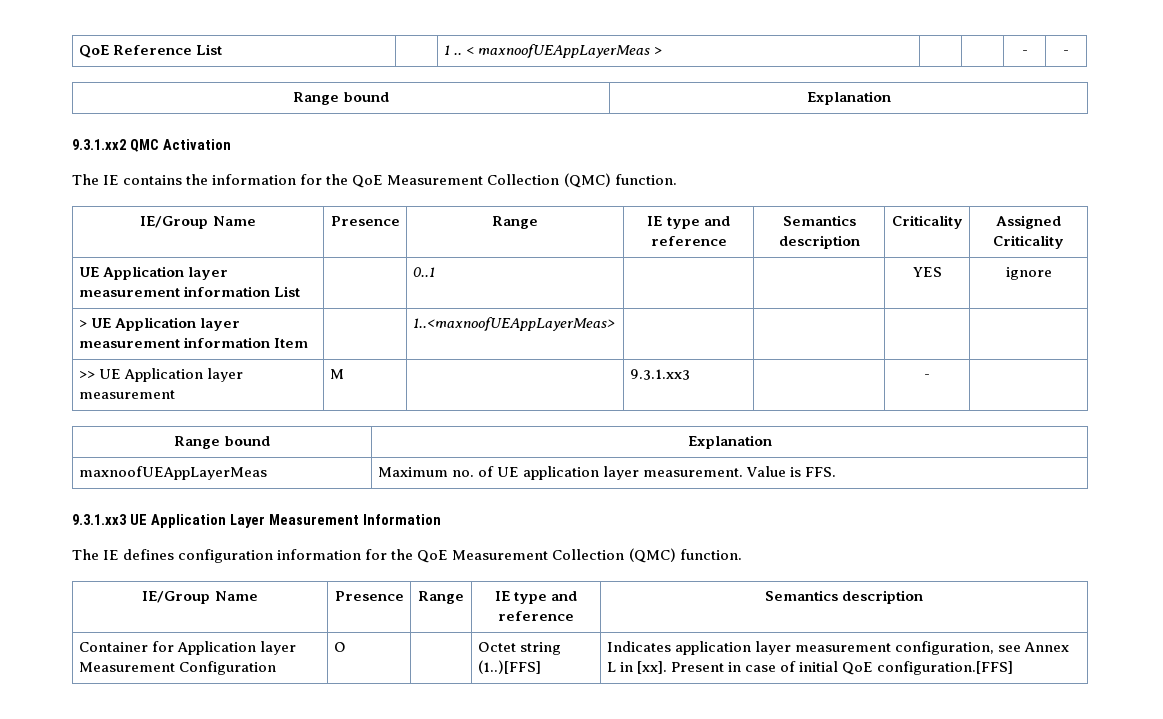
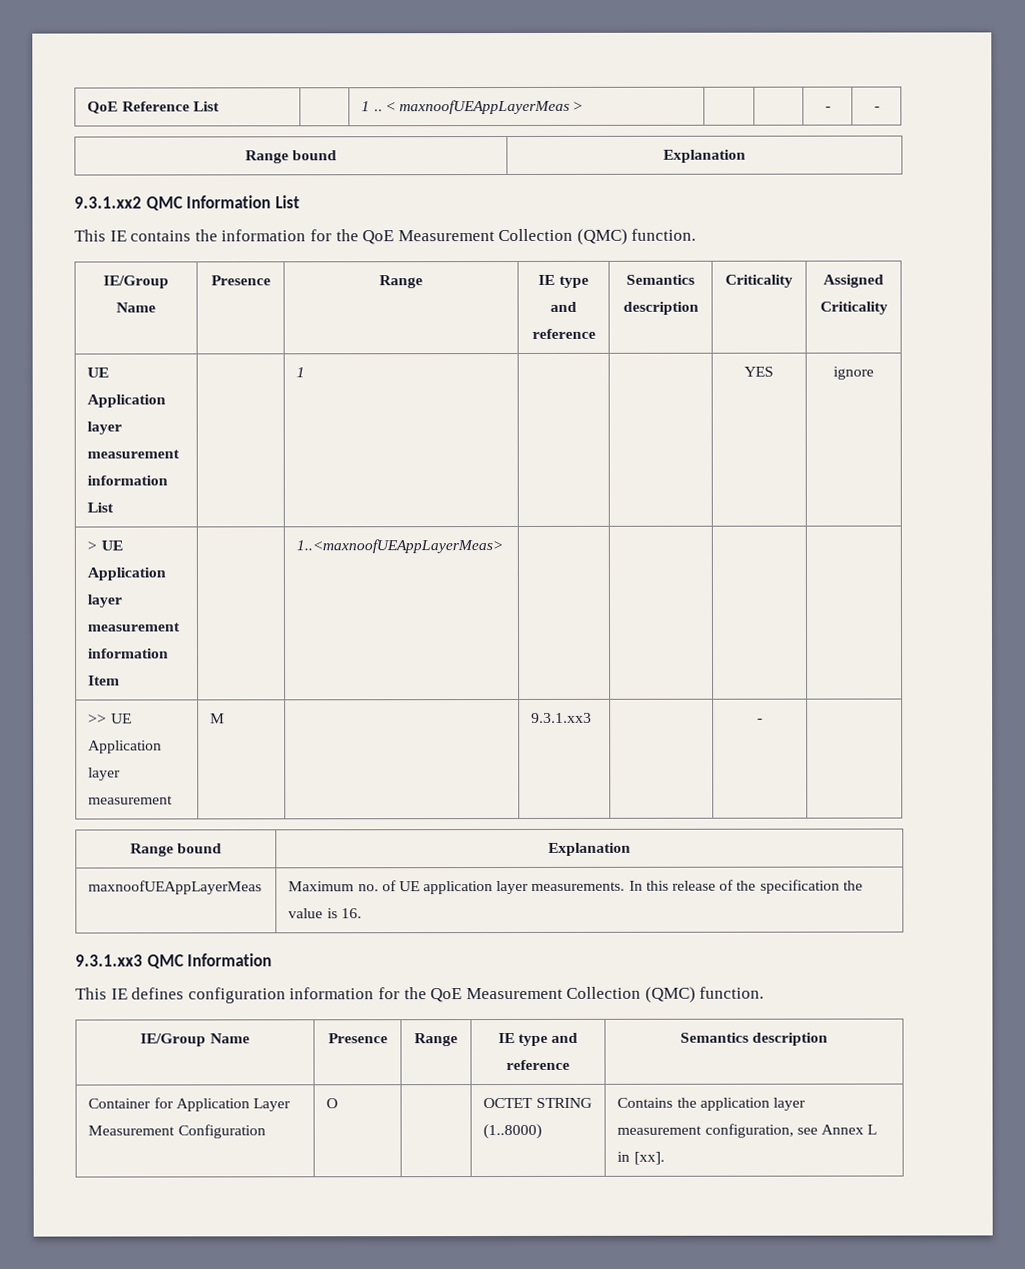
- 9.3.1.xx2 QMC Activation
- The IE contains the information for the QoE Measurement Collection (QMC) function.
+ 9.3.1.xx2 QMC Information List
+ This IE contains the information for the QoE Measurement Collection (QMC) function.
- UE Application layer measurement information List | | 0..1 | | | YES | ignore
+ UE Application layer measurement information List | | 1 | | | YES | ignore
- maxnoofUEAppLayerMeas | Maximum no. of UE application layer measurement. Value is FFS.
- 9.3.1.xx3 UE Application Layer Measurement Information
+ maxnoofUEAppLayerMeas | Maximum no. of UE application layer measurements. In this release of the specification the value is 16.
+ 9.3.1.xx3 QMC Information
- The IE defines configuration information for the QoE Measurement Collection (QMC) function.
+ This IE defines configuration information for the QoE Measurement Collection (QMC) function.
- Container for Application layer Measurement Configuration | O | | Octet string (1..)[FFS] | Indicates application layer measurement configuration, see Annex L in [xx]. Present in case of initial QoE configuration.[FFS]
+ Container for Application Layer Measurement Configuration | O | | OCTET STRING (1..8000) | Contains the application layer measurement configuration, see Annex L in [xx].

